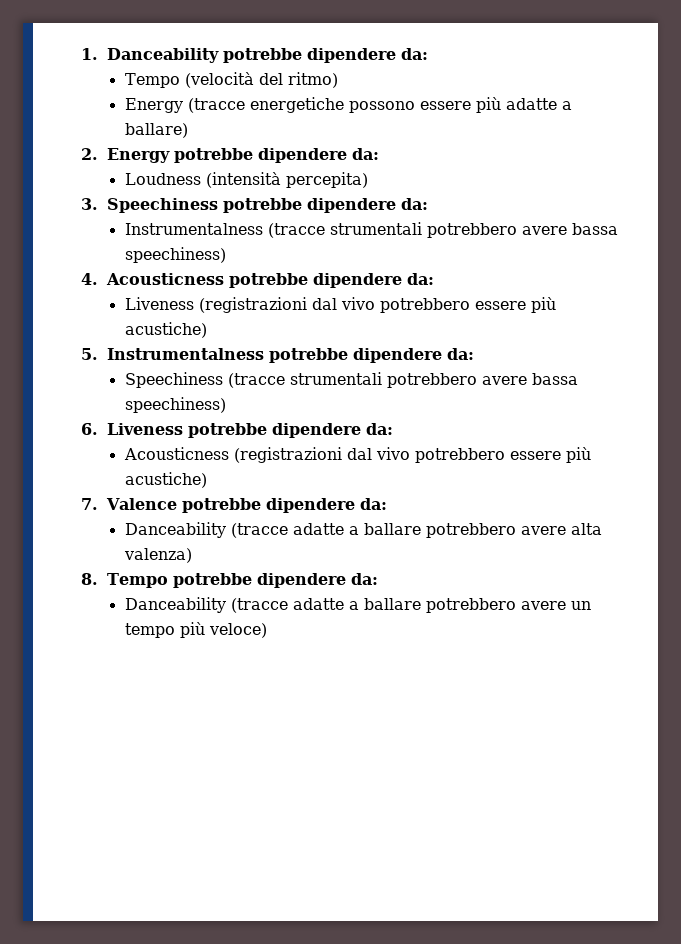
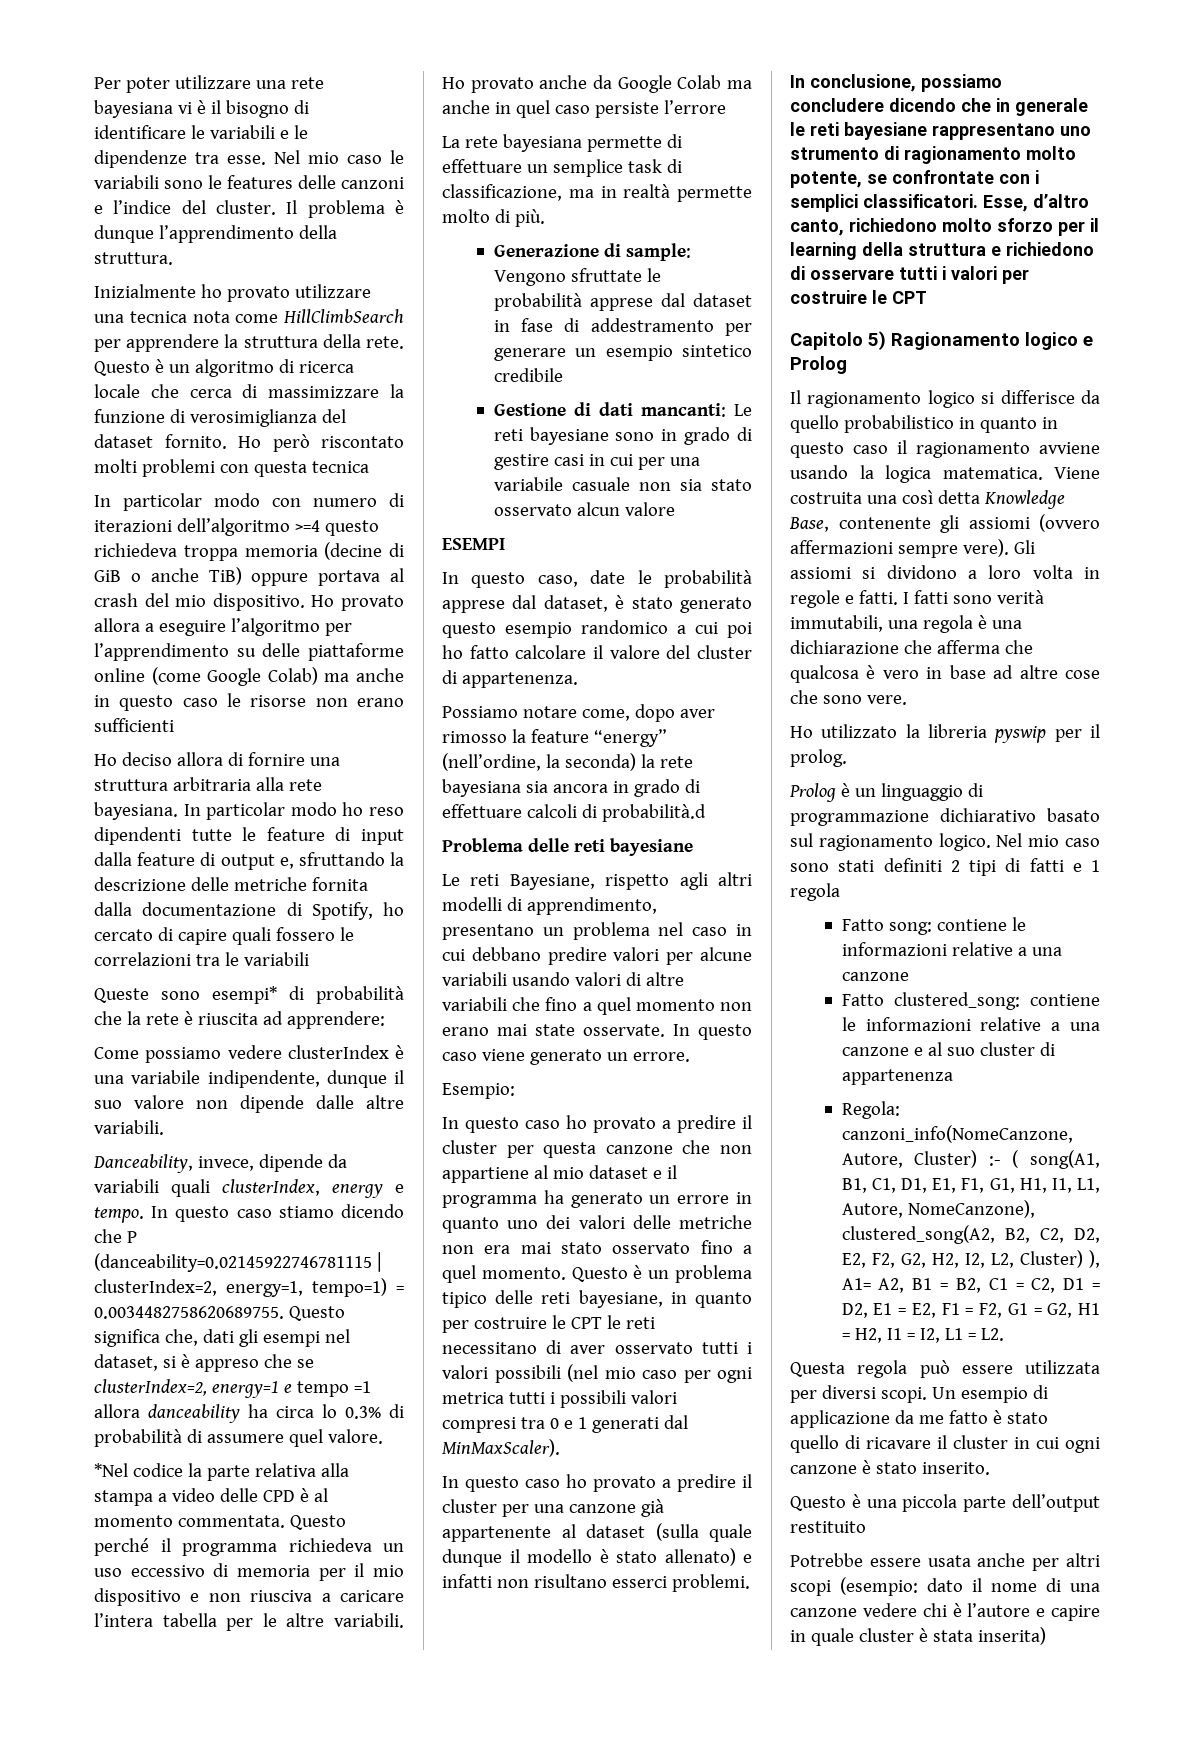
- 1. Danceability potrebbe dipendere da:
- Tempo (velocità del ritmo)
- Energy (tracce energetiche possono essere più adatte a ballare)
- 2. Energy potrebbe dipendere da:
- Loudness (intensità percepita)
- 3. Speechiness potrebbe dipendere da:
- Instrumentalness (tracce strumentali potrebbero avere bassa speechiness)
- 4. Acousticness potrebbe dipendere da:
- Liveness (registrazioni dal vivo potrebbero essere più acustiche)
- 5. Instrumentalness potrebbe dipendere da:
- Speechiness (tracce strumentali potrebbero avere bassa speechiness)
- 6. Liveness potrebbe dipendere da:
- Acousticness (registrazioni dal vivo potrebbero essere più acustiche)
- 7. Valence potrebbe dipendere da:
- Danceability (tracce adatte a ballare potrebbero avere alta valenza)
- 8. Tempo potrebbe dipendere da:
- Danceability (tracce adatte a ballare potrebbero avere un tempo più veloce)
+ Per poter utilizzare una rete bayesiana vi è il bisogno di identificare le variabili e le dipendenze tra esse. Nel mio caso le variabili sono le features delle canzoni e l’indice del cluster. Il problema è dunque l’apprendimento della struttura.
+ Inizialmente ho provato utilizzare una tecnica nota come HillClimbSearch per apprendere la struttura della rete. Questo è un algoritmo di ricerca locale che cerca di massimizzare la funzione di verosimiglianza del dataset fornito. Ho però riscontato molti problemi con questa tecnica
+ In particolar modo con numero di iterazioni dell’algoritmo >=4 questo richiedeva troppa memoria (decine di GiB o anche TiB) oppure portava al crash del mio dispositivo. Ho provato allora a eseguire l’algoritmo per l’apprendimento su delle piattaforme online (come Google Colab) ma anche in questo caso le risorse non erano sufficienti
+ Ho deciso allora di fornire una struttura arbitraria alla rete bayesiana. In particolar modo ho reso dipendenti tutte le feature di input dalla feature di output e, sfruttando la descrizione delle metriche fornita dalla documentazione di Spotify, ho cercato di capire quali fossero le correlazioni tra le variabili
+ Queste sono esempi* di probabilità che la rete è riuscita ad apprendere:
+ Come possiamo vedere clusterIndex è una variabile indipendente, dunque il suo valore non dipende dalle altre variabili.
+ Danceability, invece, dipende da variabili quali clusterIndex, energy e tempo. In questo caso stiamo dicendo che P (danceability=0.02145922746781115 | clusterIndex=2, energy=1, tempo=1) = 0.0034482758620689755. Questo significa che, dati gli esempi nel dataset, si è appreso che se clusterIndex=2, energy=1 e tempo =1 allora danceability ha circa lo 0.3% di probabilità di assumere quel valore.
+ *Nel codice la parte relativa alla stampa a video delle CPD è al momento commentata. Questo perché il programma richiedeva un uso eccessivo di memoria per il mio dispositivo e non riusciva a caricare l’intera tabella per le altre variabili. Ho provato anche da Google Colab ma anche in quel caso persiste l’errore
+ La rete bayesiana permette di effettuare un semplice task di classificazione, ma in realtà permette molto di più.
+ Generazione di sample: Vengono sfruttate le probabilità apprese dal dataset in fase di addestramento per generare un esempio sintetico credibile
+ Gestione di dati mancanti: Le reti bayesiane sono in grado di gestire casi in cui per una variabile casuale non sia stato osservato alcun valore
+ ESEMPI
+ In questo caso, date le probabilità apprese dal dataset, è stato generato questo esempio randomico a cui poi ho fatto calcolare il valore del cluster di appartenenza.
+ Possiamo notare come, dopo aver rimosso la feature “energy” (nell’ordine, la seconda) la rete bayesiana sia ancora in grado di effettuare calcoli di probabilità.d
+ Problema delle reti bayesiane
+ Le reti Bayesiane, rispetto agli altri modelli di apprendimento, presentano un problema nel caso in cui debbano predire valori per alcune variabili usando valori di altre variabili che fino a quel momento non erano mai state osservate. In questo caso viene generato un errore.
+ Esempio:
+ In questo caso ho provato a predire il cluster per questa canzone che non appartiene al mio dataset e il programma ha generato un errore in quanto uno dei valori delle metriche non era mai stato osservato fino a quel momento. Questo è un problema tipico delle reti bayesiane, in quanto per costruire le CPT le reti necessitano di aver osservato tutti i valori possibili (nel mio caso per ogni metrica tutti i possibili valori compresi tra 0 e 1 generati dal MinMaxScaler).
+ In questo caso ho provato a predire il cluster per una canzone già appartenente al dataset (sulla quale dunque il modello è stato allenato) e infatti non risultano esserci problemi.
+ In conclusione, possiamo concludere dicendo che in generale le reti bayesiane rappresentano uno strumento di ragionamento molto potente, se confrontate con i semplici classificatori. Esse, d’altro canto, richiedono molto sforzo per il learning della struttura e richiedono di osservare tutti i valori per costruire le CPT
+ Capitolo 5) Ragionamento logico e Prolog
+ Il ragionamento logico si differisce da quello probabilistico in quanto in questo caso il ragionamento avviene usando la logica matematica. Viene costruita una così detta Knowledge Base, contenente gli assiomi (ovvero affermazioni sempre vere). Gli assiomi si dividono a loro volta in regole e fatti. I fatti sono verità immutabili, una regola è una dichiarazione che afferma che qualcosa è vero in base ad altre cose che sono vere.
+ Ho utilizzato la libreria pyswip per il prolog.
+ Prolog è un linguaggio di programmazione dichiarativo basato sul ragionamento logico. Nel mio caso sono stati definiti 2 tipi di fatti e 1 regola
+ Fatto song: contiene le informazioni relative a una canzone
+ Fatto clustered_song: contiene le informazioni relative a una canzone e al suo cluster di appartenenza
+ Regola: canzoni_info(NomeCanzone, Autore, Cluster) :- ( song(A1, B1, C1, D1, E1, F1, G1, H1, I1, L1, Autore, NomeCanzone), clustered_song(A2, B2, C2, D2, E2, F2, G2, H2, I2, L2, Cluster) ), A1= A2, B1 = B2, C1 = C2, D1 = D2, E1 = E2, F1 = F2, G1 = G2, H1 = H2, I1 = I2, L1 = L2.
+ Questa regola può essere utilizzata per diversi scopi. Un esempio di applicazione da me fatto è stato quello di ricavare il cluster in cui ogni canzone è stato inserito.
+ Questo è una piccola parte dell’output restituito
+ Potrebbe essere usata anche per altri scopi (esempio: dato il nome di una canzone vedere chi è l’autore e capire in quale cluster è stata inserita)

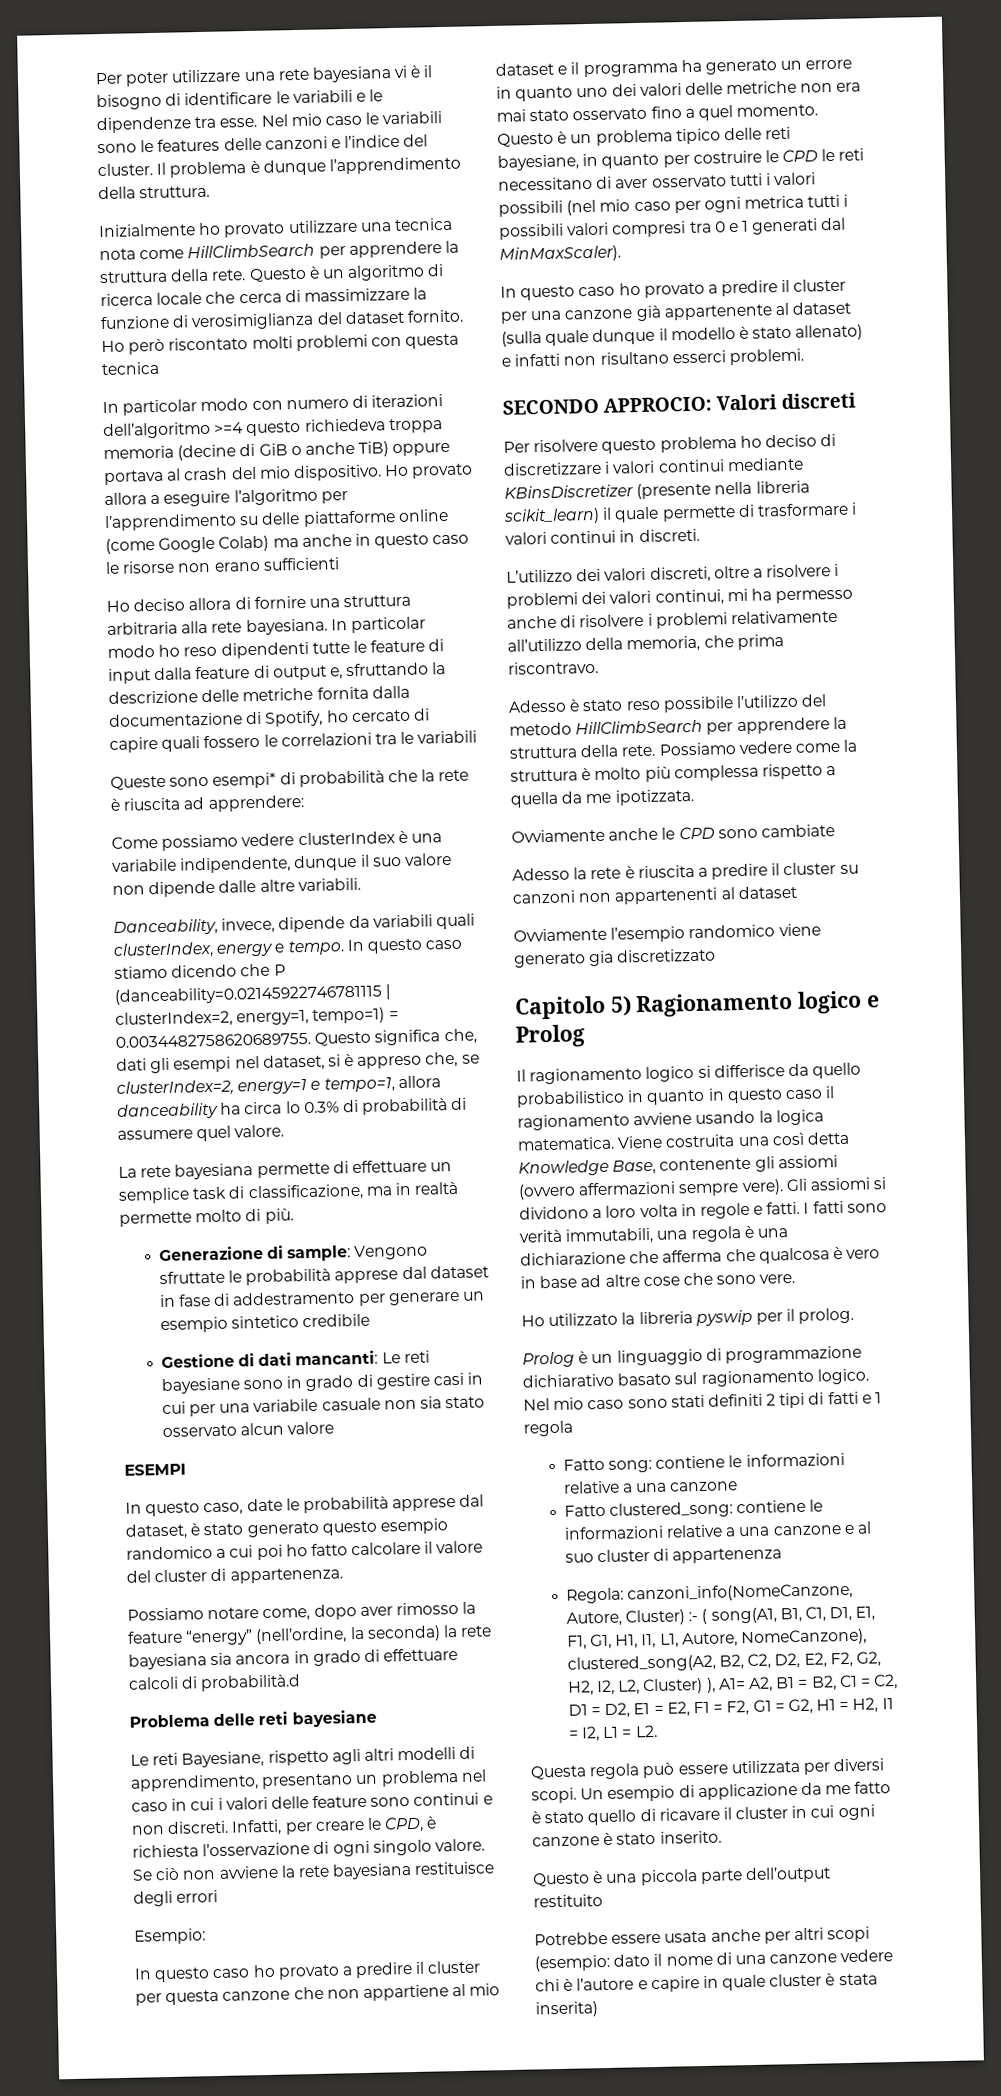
- In questo caso stiamo dicendo che P (danceability=0.02145922746781115 | clusterIndex=2, energy=1, tempo=1) = 0.0034482758620689755. Questo significa che, dati gli esempi nel dataset, si è appreso che se clusterIndex=2, energy=1 e tempo =1 allora danceability ha circa lo 0.3% di probabilità di assumere quel valore.
+ In questo caso stiamo dicendo che P (danceability=0.02145922746781115 | clusterIndex=2, energy=1, tempo=1) = 0.0034482758620689755. Questo significa che, dati gli esempi nel dataset, si è appreso che, se clusterIndex=2, energy=1 e tempo=1, allora danceability ha circa lo 0.3% di probabilità di assumere quel valore.
- *Nel codice la parte relativa alla stampa a video delle CPD è al momento commentata. Questo perché il programma richiedeva un uso eccessivo di memoria per il mio dispositivo e non riusciva a caricare l’intera tabella per le altre variabili. Ho provato anche da Google Colab ma anche in quel caso persiste l’errore
- Le reti Bayesiane, rispetto agli altri modelli di apprendimento, presentano un problema nel caso in cui debbano predire valori per alcune variabili usando valori di altre variabili che fino a quel momento non erano mai state osservate. In questo caso viene generato un errore.
+ Le reti Bayesiane, rispetto agli altri modelli di apprendimento, presentano un problema nel caso in cui i valori delle feature sono continui e non discreti. Infatti, per creare le CPD, è richiesta l’osservazione di ogni singolo valore. Se ciò non avviene la rete bayesiana restituisce degli errori
- Questo è un problema tipico delle reti bayesiane, in quanto per costruire le CPT le reti necessitano di aver osservato tutti i valori possibili (nel mio caso per ogni metrica tutti i possibili valori compresi tra 0 e 1 generati dal MinMaxScaler).
+ Questo è un problema tipico delle reti bayesiane, in quanto per costruire le CPD le reti necessitano di aver osservato tutti i valori possibili (nel mio caso per ogni metrica tutti i possibili valori compresi tra 0 e 1 generati dal MinMaxScaler).
- In conclusione, possiamo concludere dicendo che in generale le reti bayesiane rappresentano uno strumento di ragionamento molto potente, se confrontate con i semplici classificatori. Esse, d’altro canto, richiedono molto sforzo per il learning della struttura e richiedono di osservare tutti i valori per costruire le CPT
+ SECONDO APPROCIO: Valori discreti
+ Per risolvere questo problema ho deciso di discretizzare i valori continui mediante KBinsDiscretizer (presente nella libreria scikit_learn) il quale permette di trasformare i valori continui in discreti.
+ L’utilizzo dei valori discreti, oltre a risolvere i problemi dei valori continui, mi ha permesso anche di risolvere i problemi relativamente all’utilizzo della memoria, che prima riscontravo.
+ Adesso è stato reso possibile l’utilizzo del metodo HillClimbSearch per apprendere la struttura della rete. Possiamo vedere come la struttura è molto più complessa rispetto a quella da me ipotizzata.
+ Ovviamente anche le CPD sono cambiate
+ Adesso la rete è riuscita a predire il cluster su canzoni non appartenenti al dataset
+ Ovviamente l’esempio randomico viene generato gia discretizzato

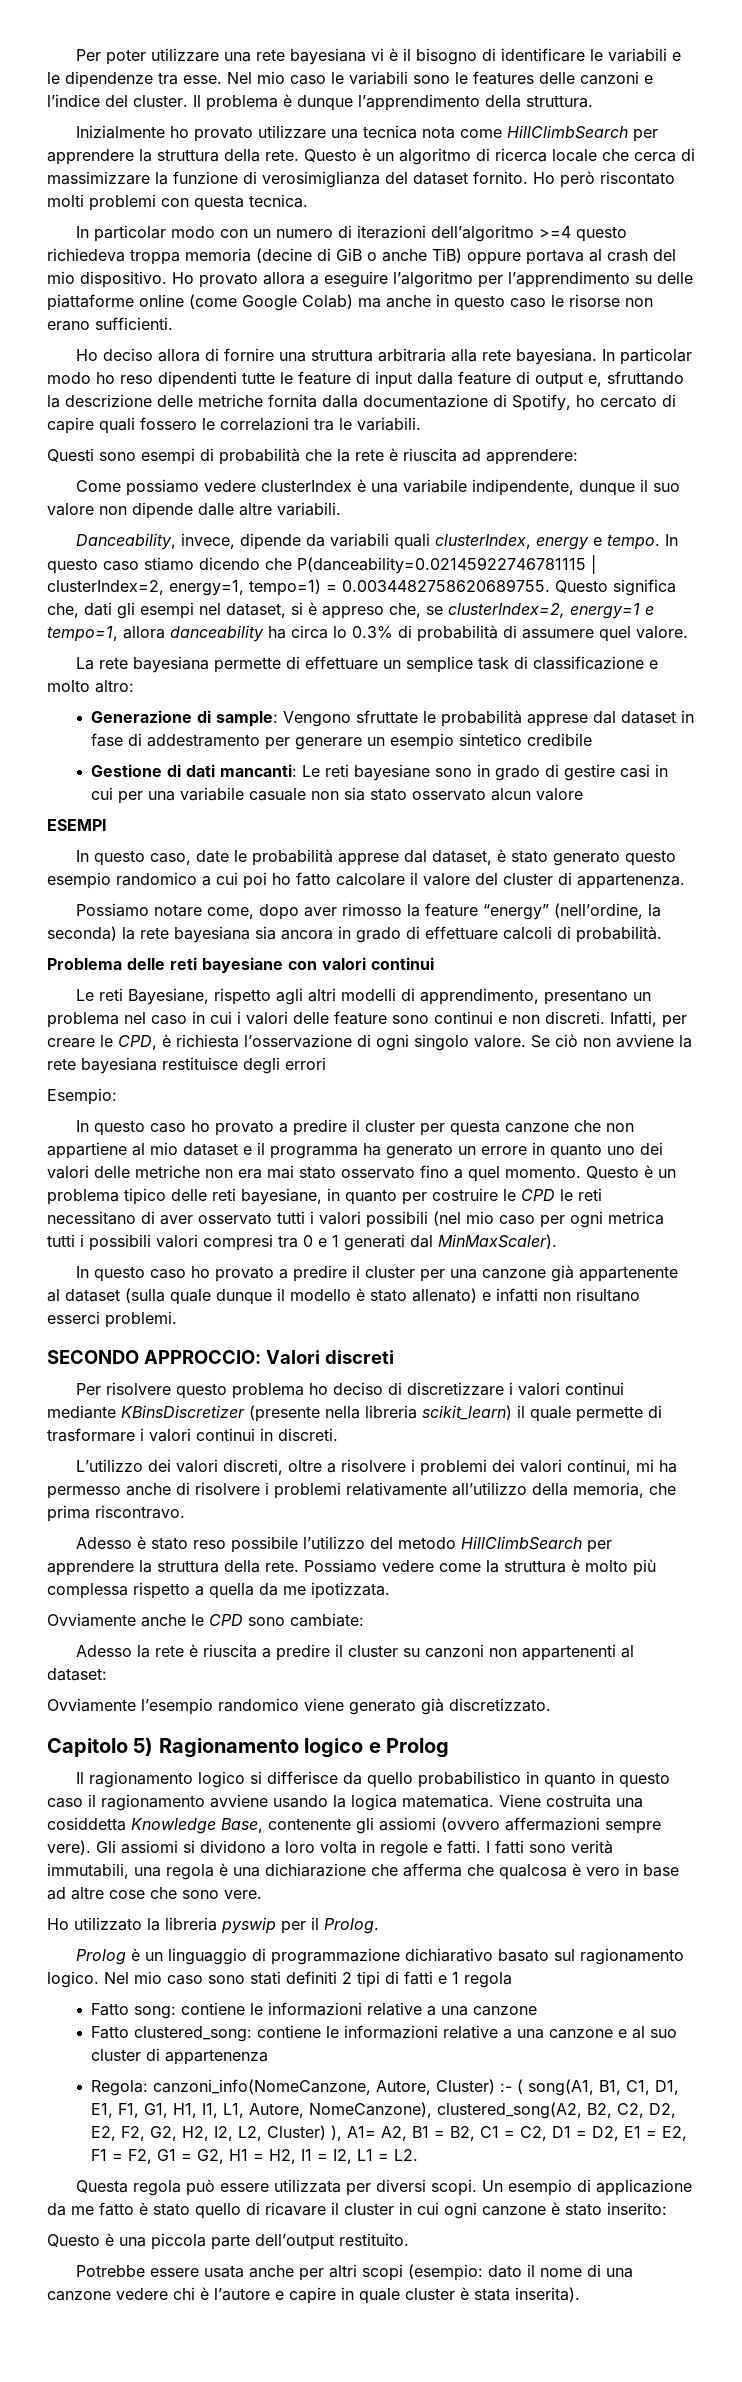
- Ho però riscontato molti problemi con questa tecnica
+ Ho però riscontato molti problemi con questa tecnica.
- In particolar modo con numero di iterazioni dell’algoritmo >=4 questo richiedeva troppa memoria (decine di GiB o anche TiB) oppure portava al crash del mio dispositivo.
+ In particolar modo con un numero di iterazioni dell’algoritmo >=4 questo richiedeva troppa memoria (decine di GiB o anche TiB) oppure portava al crash del mio dispositivo.
- Ho provato allora a eseguire l’algoritmo per l’apprendimento su delle piattaforme online (come Google Colab) ma anche in questo caso le risorse non erano sufficienti
+ Ho provato allora a eseguire l’algoritmo per l’apprendimento su delle piattaforme online (come Google Colab) ma anche in questo caso le risorse non erano sufficienti.
- In particolar modo ho reso dipendenti tutte le feature di input dalla feature di output e, sfruttando la descrizione delle metriche fornita dalla documentazione di Spotify, ho cercato di capire quali fossero le correlazioni tra le variabili
- Queste sono esempi* di probabilità che la rete è riuscita ad apprendere:
+ In particolar modo ho reso dipendenti tutte le feature di input dalla feature di output e, sfruttando la descrizione delle metriche fornita dalla documentazione di Spotify, ho cercato di capire quali fossero le correlazioni tra le variabili.
+ Questi sono esempi di probabilità che la rete è riuscita ad apprendere:
- In questo caso stiamo dicendo che P (danceability=0.02145922746781115 | clusterIndex=2, energy=1, tempo=1) = 0.0034482758620689755. Questo significa che, dati gli esempi nel dataset, si è appreso che, se clusterIndex=2, energy=1 e tempo=1, allora danceability ha circa lo 0.3% di probabilità di assumere quel valore.
+ In questo caso stiamo dicendo che P(danceability=0.02145922746781115 | clusterIndex=2, energy=1, tempo=1) = 0.0034482758620689755. Questo significa che, dati gli esempi nel dataset, si è appreso che, se clusterIndex=2, energy=1 e tempo=1, allora danceability ha circa lo 0.3% di probabilità di assumere quel valore.
- La rete bayesiana permette di effettuare un semplice task di classificazione, ma in realtà permette molto di più.
+ La rete bayesiana permette di effettuare un semplice task di classificazione e molto altro:
- Possiamo notare come, dopo aver rimosso la feature “energy” (nell’ordine, la seconda) la rete bayesiana sia ancora in grado di effettuare calcoli di probabilità.d
+ Possiamo notare come, dopo aver rimosso la feature “energy” (nell’ordine, la seconda) la rete bayesiana sia ancora in grado di effettuare calcoli di probabilità.
- Problema delle reti bayesiane
+ Problema delle reti bayesiane con valori continui
- SECONDO APPROCIO: Valori discreti
+ SECONDO APPROCCIO: Valori discreti
- Ovviamente anche le CPD sono cambiate
+ Ovviamente anche le CPD sono cambiate:
- Adesso la rete è riuscita a predire il cluster su canzoni non appartenenti al dataset
+ Adesso la rete è riuscita a predire il cluster su canzoni non appartenenti al dataset:
- Ovviamente l’esempio randomico viene generato gia discretizzato
+ Ovviamente l’esempio randomico viene generato già discretizzato.
- Viene costruita una così detta Knowledge Base, contenente gli assiomi (ovvero affermazioni sempre vere).
+ Viene costruita una cosiddetta Knowledge Base, contenente gli assiomi (ovvero affermazioni sempre vere).
- Ho utilizzato la libreria pyswip per il prolog.
+ Ho utilizzato la libreria pyswip per il Prolog.
- Un esempio di applicazione da me fatto è stato quello di ricavare il cluster in cui ogni canzone è stato inserito.
+ Un esempio di applicazione da me fatto è stato quello di ricavare il cluster in cui ogni canzone è stato inserito:
- Questo è una piccola parte dell’output restituito
+ Questo è una piccola parte dell’output restituito.
- Potrebbe essere usata anche per altri scopi (esempio: dato il nome di una canzone vedere chi è l’autore e capire in quale cluster è stata inserita)
+ Potrebbe essere usata anche per altri scopi (esempio: dato il nome di una canzone vedere chi è l’autore e capire in quale cluster è stata inserita).

